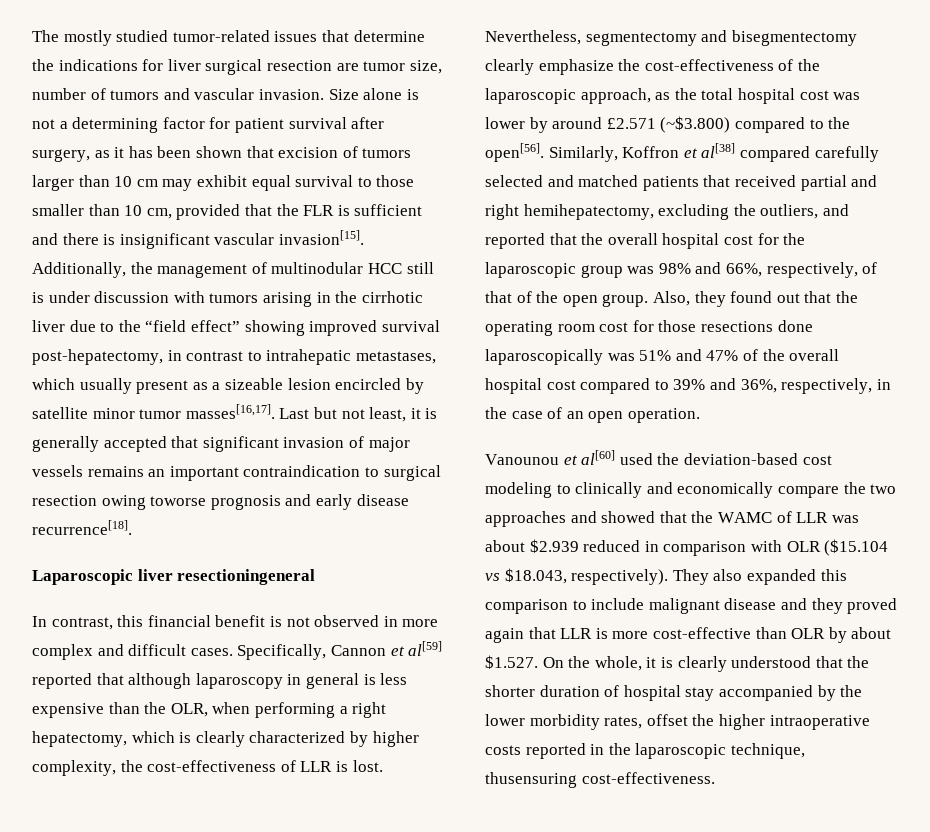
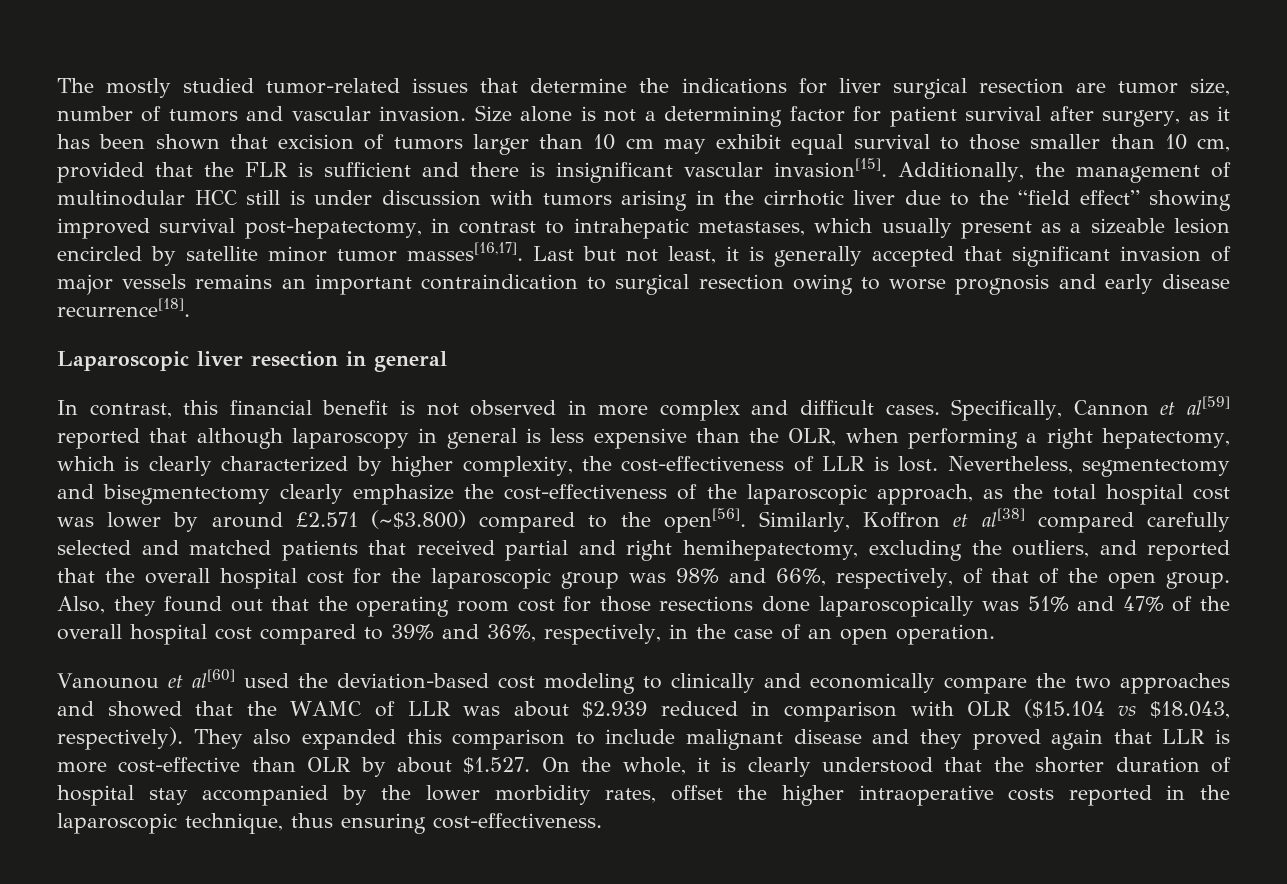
- Last but not least, it is generally accepted that significant invasion of major vessels remains an important contraindication to surgical resection owing toworse prognosis and early disease recurrence[18].
+ Last but not least, it is generally accepted that significant invasion of major vessels remains an important contraindication to surgical resection owing to worse prognosis and early disease recurrence[18].
- Laparoscopic liver resectioningeneral
+ Laparoscopic liver resection in general
- They also expanded this comparison to include malignant disease and they proved again that LLR is more cost-effective than OLR by about $1.527. On the whole, it is clearly understood that the shorter duration of hospital stay accompanied by the lower morbidity rates, offset the higher intraoperative costs reported in the laparoscopic technique, thusensuring cost-effectiveness.
+ They also expanded this comparison to include malignant disease and they proved again that LLR is more cost-effective than OLR by about $1.527. On the whole, it is clearly understood that the shorter duration of hospital stay accompanied by the lower morbidity rates, offset the higher intraoperative costs reported in the laparoscopic technique, thus ensuring cost-effectiveness.

